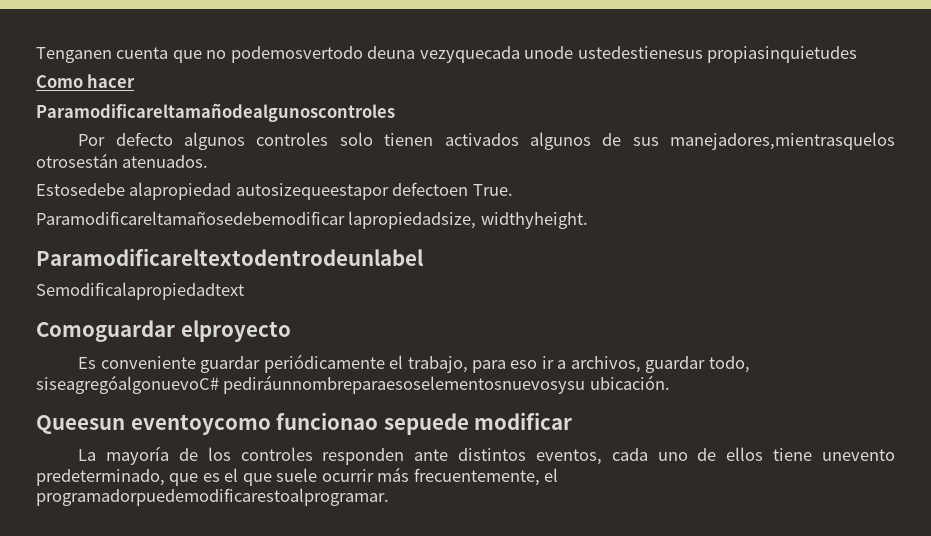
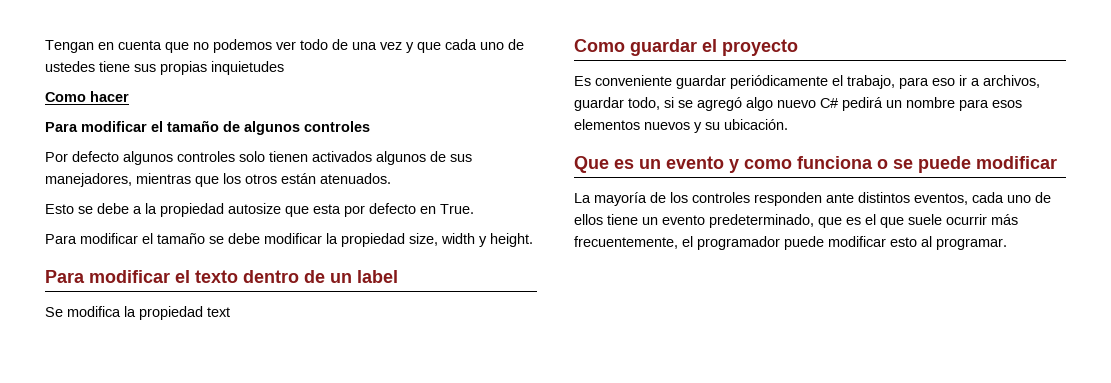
- Tenganen cuenta que no podemosvertodo deuna vezyquecada unode ustedestienesus propiasinquietudes
+ Tengan en cuenta que no podemos ver todo de una vez y que cada uno de ustedes tiene sus propias inquietudes
  Como hacer
- Paramodificareltamañodealgunoscontroles
+ Para modificar el tamaño de algunos controles
- Por defecto algunos controles solo tienen activados algunos de sus manejadores,mientrasquelos otrosestán atenuados.
- Estosedebe alapropiedad autosizequeestapor defectoen True.
- Paramodificareltamañosedebemodificar lapropiedadsize, widthyheight.
- Paramodificareltextodentrodeunlabel
- Semodificalapropiedadtext
- Comoguardar elproyecto
+ Por defecto algunos controles solo tienen activados algunos de sus manejadores, mientras que los otros están atenuados.
+ Esto se debe a la propiedad autosize que esta por defecto en True.
+ Para modificar el tamaño se debe modificar la propiedad size, width y height.
+ Para modificar el texto dentro de un label
+ Se modifica la propiedad text
+ Como guardar el proyecto
- Es conveniente guardar periódicamente el trabajo, para eso ir a archivos, guardar todo, siseagregóalgonuevoC# pediráunnombreparaesoselementosnuevosysu ubicación.
- Queesun eventoycomo funcionao sepuede modificar
+ Es conveniente guardar periódicamente el trabajo, para eso ir a archivos, guardar todo, si se agregó algo nuevo C# pedirá un nombre para esos elementos nuevos y su ubicación.
+ Que es un evento y como funciona o se puede modificar
- La mayoría de los controles responden ante distintos eventos, cada uno de ellos tiene unevento predeterminado, que es el que suele ocurrir más frecuentemente, el programadorpuedemodificarestoalprogramar.
+ La mayoría de los controles responden ante distintos eventos, cada uno de ellos tiene un evento predeterminado, que es el que suele ocurrir más frecuentemente, el programador puede modificar esto al programar.

